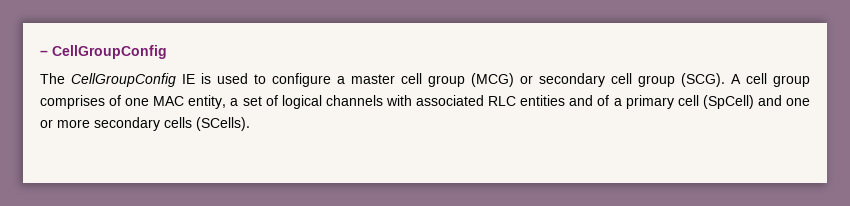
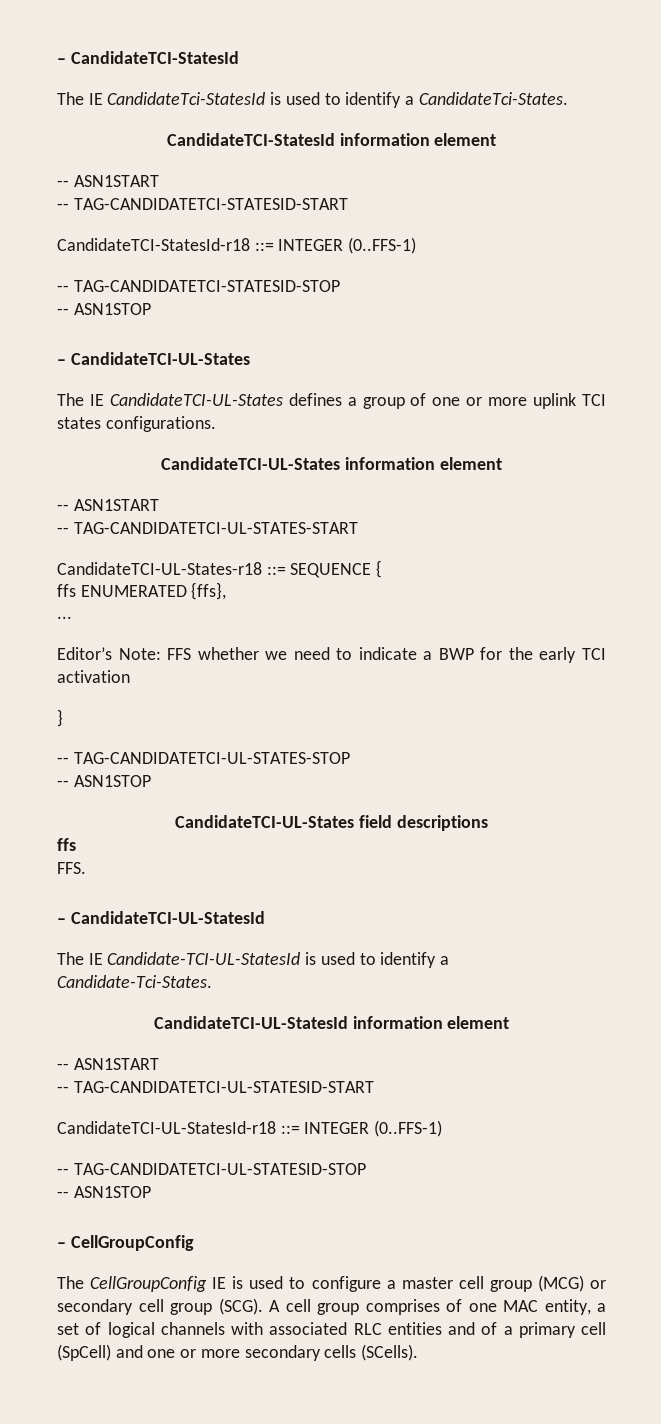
+ – CandidateTCI-StatesId
+ The IE CandidateTci-StatesId is used to identify a CandidateTci-States.
+ CandidateTCI-StatesId information element
+ -- ASN1START
+ -- TAG-CANDIDATETCI-STATESID-START
+ CandidateTCI-StatesId-r18 ::= INTEGER (0..FFS-1)
+ -- TAG-CANDIDATETCI-STATESID-STOP
+ -- ASN1STOP
+ – CandidateTCI-UL-States
+ The IE CandidateTCI-UL-States defines a group of one or more uplink TCI states configurations.
+ CandidateTCI-UL-States information element
+ -- ASN1START
+ -- TAG-CANDIDATETCI-UL-STATES-START
+ CandidateTCI-UL-States-r18 ::= SEQUENCE {
+ ffs ENUMERATED {ffs},
+ ...
+ Editor’s Note: FFS whether we need to indicate a BWP for the early TCI activation
+ }
+ -- TAG-CANDIDATETCI-UL-STATES-STOP
+ -- ASN1STOP
+ CandidateTCI-UL-States field descriptions
+ ffs
+ FFS.
+ – CandidateTCI-UL-StatesId
+ The IE Candidate-TCI-UL-StatesId is used to identify a Candidate-Tci-States.
+ CandidateTCI-UL-StatesId information element
+ -- ASN1START
+ -- TAG-CANDIDATETCI-UL-STATESID-START
+ CandidateTCI-UL-StatesId-r18 ::= INTEGER (0..FFS-1)
+ -- TAG-CANDIDATETCI-UL-STATESID-STOP
+ -- ASN1STOP

